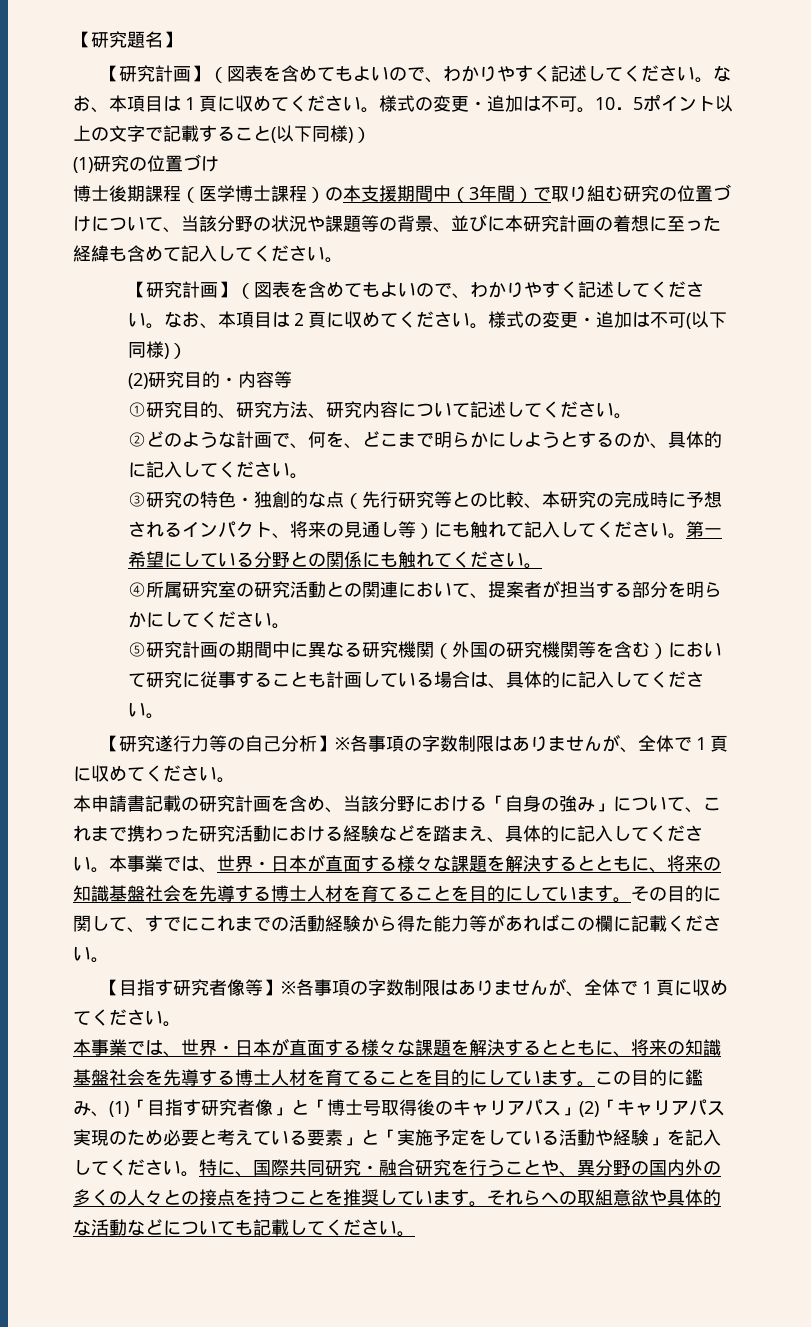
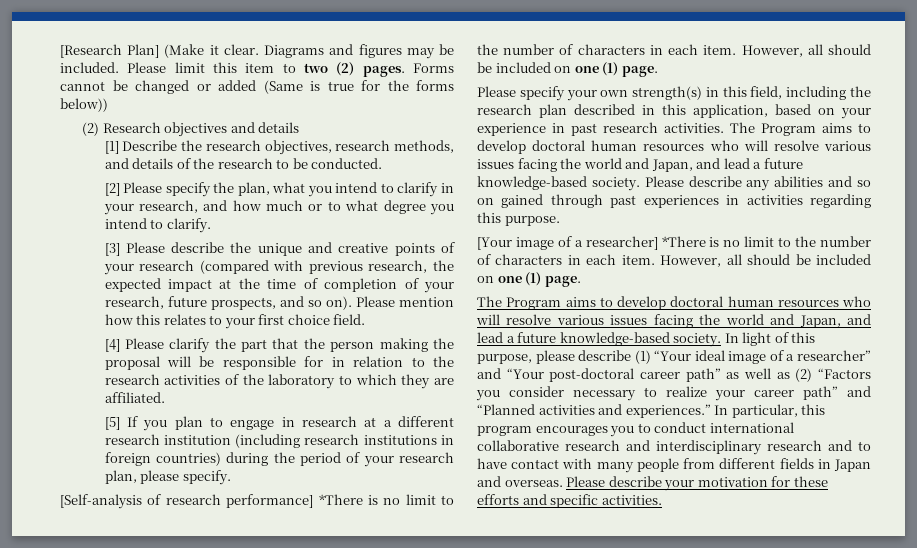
- 【研究題名】
- 【研究計画】（図表を含めてもよいので、わかりやすく記述してください。なお、本項目は１頁に収めてください。様式の変更・追加は不可。10．5ポイント以上の文字で記載すること(以下同様)）
- (1)研究の位置づけ
- 博士後期課程（医学博士課程）の本支援期間中（3年間）で取り組む研究の位置づけについて、当該分野の状況や課題等の背景、並びに本研究計画の着想に至った経緯も含めて記入してください。
- 【研究計画】（図表を含めてもよいので、わかりやすく記述してください。なお、本項目は２頁に収めてください。様式の変更・追加は不可(以下同様)）
- (2)研究目的・内容等
- ①研究目的、研究方法、研究内容について記述してください。
- ②どのような計画で、何を、どこまで明らかにしようとするのか、具体的に記入してください。
- ③研究の特色・独創的な点（先行研究等との比較、本研究の完成時に予想されるインパクト、将来の見通し等）にも触れて記入してください。第一希望にしている分野との関係にも触れてください。
- ④所属研究室の研究活動との関連において、提案者が担当する部分を明らかにしてください。
- ⑤研究計画の期間中に異なる研究機関（外国の研究機関等を含む）において研究に従事することも計画している場合は、具体的に記入してください。
- 【研究遂行力等の自己分析】※各事項の字数制限はありませんが、全体で１頁に収めてください。
- 本申請書記載の研究計画を含め、当該分野における「自身の強み」について、これまで携わった研究活動における経験などを踏まえ、具体的に記入してください。本事業では、世界・日本が直面する様々な課題を解決するとともに、将来の知識基盤社会を先導する博士人材を育てることを目的にしています。その目的に関して、すでにこれまでの活動経験から得た能力等があればこの欄に記載ください。
- 【目指す研究者像等】※各事項の字数制限はありませんが、全体で１頁に収めてください。
- 本事業では、世界・日本が直面する様々な課題を解決するとともに、将来の知識基盤社会を先導する博士人材を育てることを目的にしています。この目的に鑑み、(1)「目指す研究者像」と「博士号取得後のキャリアパス」(2)「キャリアパス実現のため必要と考えている要素」と「実施予定をしている活動や経験」を記入してください。特に、国際共同研究・融合研究を行うことや、異分野の国内外の多くの人々との接点を持つことを推奨しています。それらへの取組意欲や具体的な活動などについても記載してください。
+ [Research Plan] (Make it clear. Diagrams and figures may be included. Please limit this item to two (2) pages. Forms cannot be changed or added (Same is true for the forms below))
+ (2) Research objectives and details
+ [1] Describe the research objectives, research methods, and details of the research to be conducted.
+ [2] Please specify the plan, what you intend to clarify in your research, and how much or to what degree you intend to clarify.
+ [3] Please describe the unique and creative points of your research (compared with previous research, the expected impact at the time of completion of your research, future prospects, and so on). Please mention how this relates to your first choice field.
+ [4] Please clarify the part that the person making the proposal will be responsible for in relation to the research activities of the laboratory to which they are affiliated.
+ [5] If you plan to engage in research at a different research institution (including research institutions in foreign countries) during the period of your research plan, please specify.
+ [Self-analysis of research performance] *There is no limit to the number of characters in each item. However, all should be included on one (1) page.
+ Please specify your own strength(s) in this field, including the research plan described in this application, based on your experience in past research activities. The Program aims to develop doctoral human resources who will resolve various issues facing the world and Japan, and lead a future knowledge-based society. Please describe any abilities and so on gained through past experiences in activities regarding this purpose.
+ [Your image of a researcher] *There is no limit to the number of characters in each item. However, all should be included on one (1) page.
+ The Program aims to develop doctoral human resources who will resolve various issues facing the world and Japan, and lead a future knowledge-based society. In light of this purpose, please describe (1) “Your ideal image of a researcher” and “Your post-doctoral career path” as well as (2) “Factors you consider necessary to realize your career path” and “Planned activities and experiences.” In particular, this program encourages you to conduct international collaborative research and interdisciplinary research and to have contact with many people from different fields in Japan and overseas. Please describe your motivation for these efforts and specific activities.

